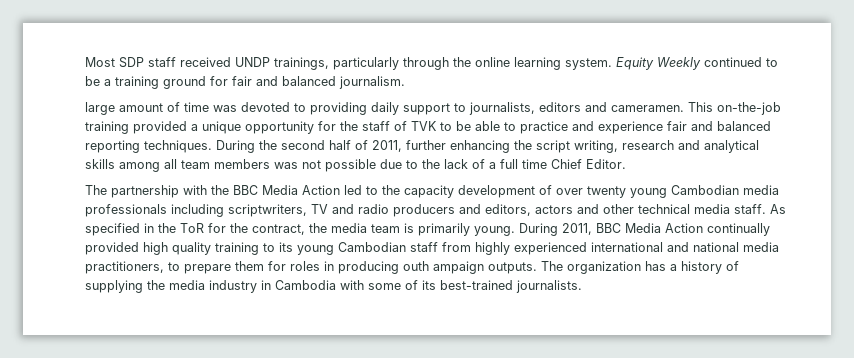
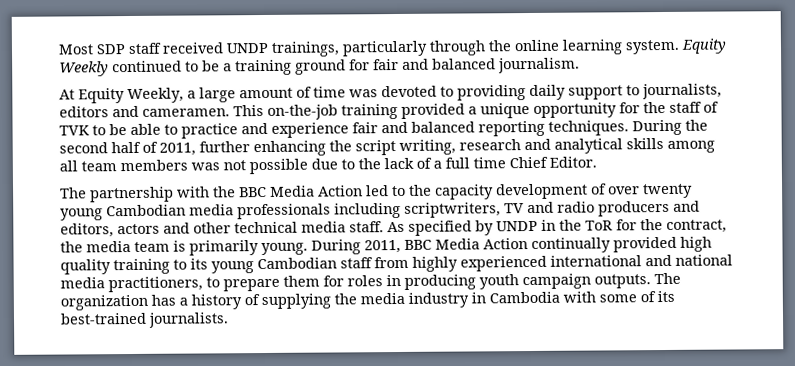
- large amount of time was devoted to providing daily support to journalists, editors and cameramen.
+ At Equity Weekly, a large amount of time was devoted to providing daily support to journalists, editors and cameramen.
- As specified in the ToR for the contract, the media team is primarily young.
+ As specified by UNDP in the ToR for the contract, the media team is primarily young.
- During 2011, BBC Media Action continually provided high quality training to its young Cambodian staff from highly experienced international and national media practitioners, to prepare them for roles in producing outh ampaign outputs.
+ During 2011, BBC Media Action continually provided high quality training to its young Cambodian staff from highly experienced international and national media practitioners, to prepare them for roles in producing youth campaign outputs.

